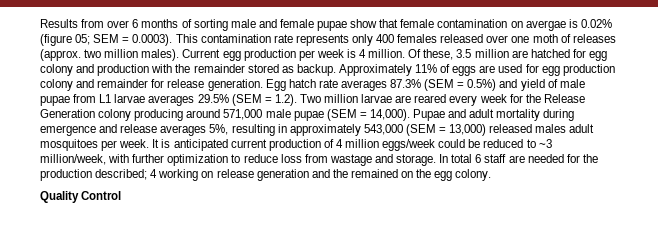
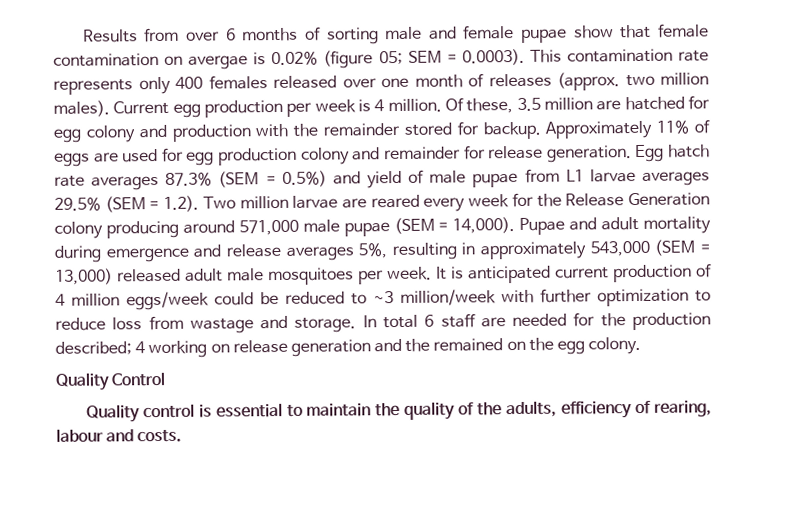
- Results from over 6 months of sorting male and female pupae show that female contamination on avergae is 0.02% (figure 05; SEM = 0.0003). This contamination rate represents only 400 females released over one moth of releases (approx. two million males).
+ Results from over 6 months of sorting male and female pupae show that female contamination on avergae is 0.02% (figure 05; SEM = 0.0003). This contamination rate represents only 400 females released over one month of releases (approx. two million males).
- Of these, 3.5 million are hatched for egg colony and production with the remainder stored as backup.
+ Of these, 3.5 million are hatched for egg colony and production with the remainder stored for backup.
- Pupae and adult mortality during emergence and release averages 5%, resulting in approximately 543,000 (SEM = 13,000) released males adult mosquitoes per week.
+ Pupae and adult mortality during emergence and release averages 5%, resulting in approximately 543,000 (SEM = 13,000) released adult male mosquitoes per week.
- It is anticipated current production of 4 million eggs/week could be reduced to ~3 million/week, with further optimization to reduce loss from wastage and storage.
+ It is anticipated current production of 4 million eggs/week could be reduced to ~3 million/week with further optimization to reduce loss from wastage and storage.
+ Quality control is essential to maintain the quality of the adults, efficiency of rearing, labour and costs.

